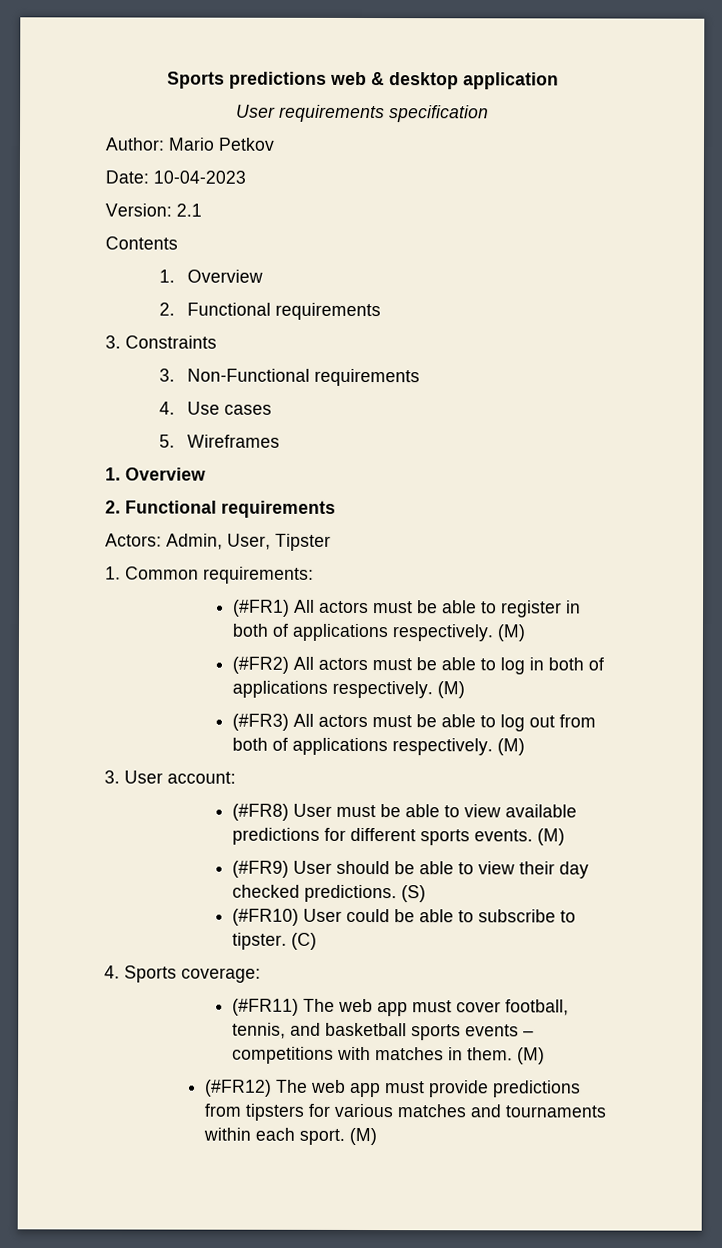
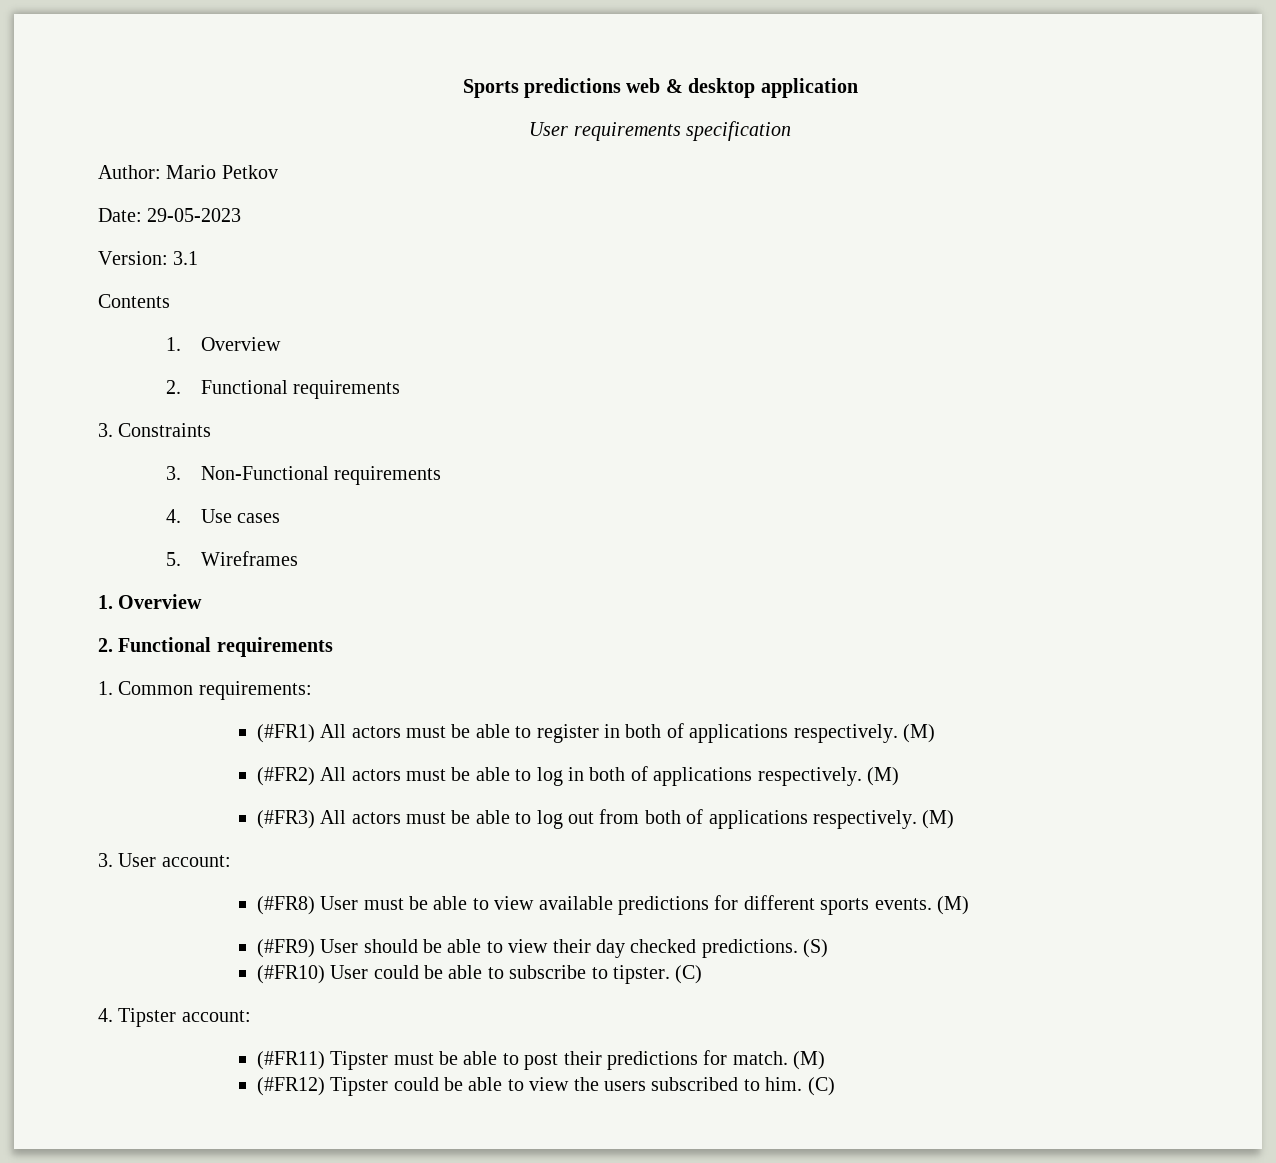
- Date: 10-04-2023
+ Date: 29-05-2023
- Version: 2.1
+ Version: 3.1
- Actors: Admin, User, Tipster
- 4. Sports coverage:
+ 4. Tipster account:
- (#FR11) The web app must cover football, tennis, and basketball sports events – competitions with matches in them. (M)
- (#FR12) The web app must provide predictions from tipsters for various matches and tournaments within each sport. (M)
+ (#FR11) Tipster must be able to post their predictions for match. (M)
+ (#FR12) Tipster could be able to view the users subscribed to him. (C)

